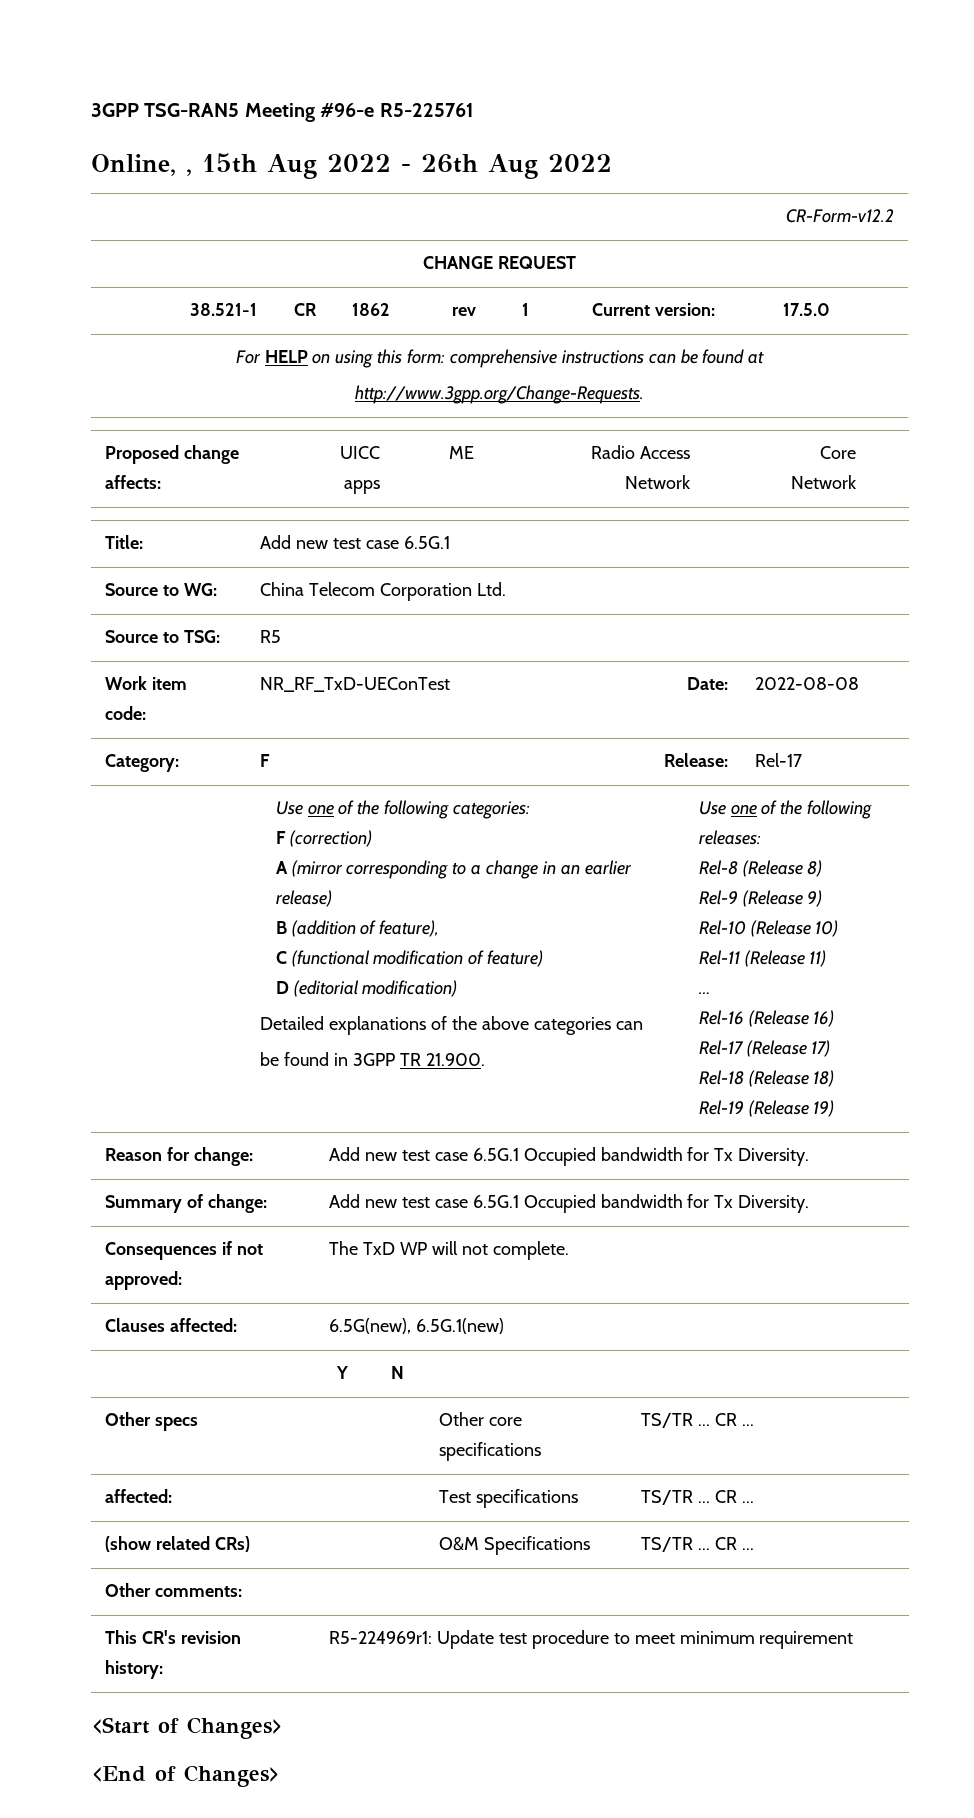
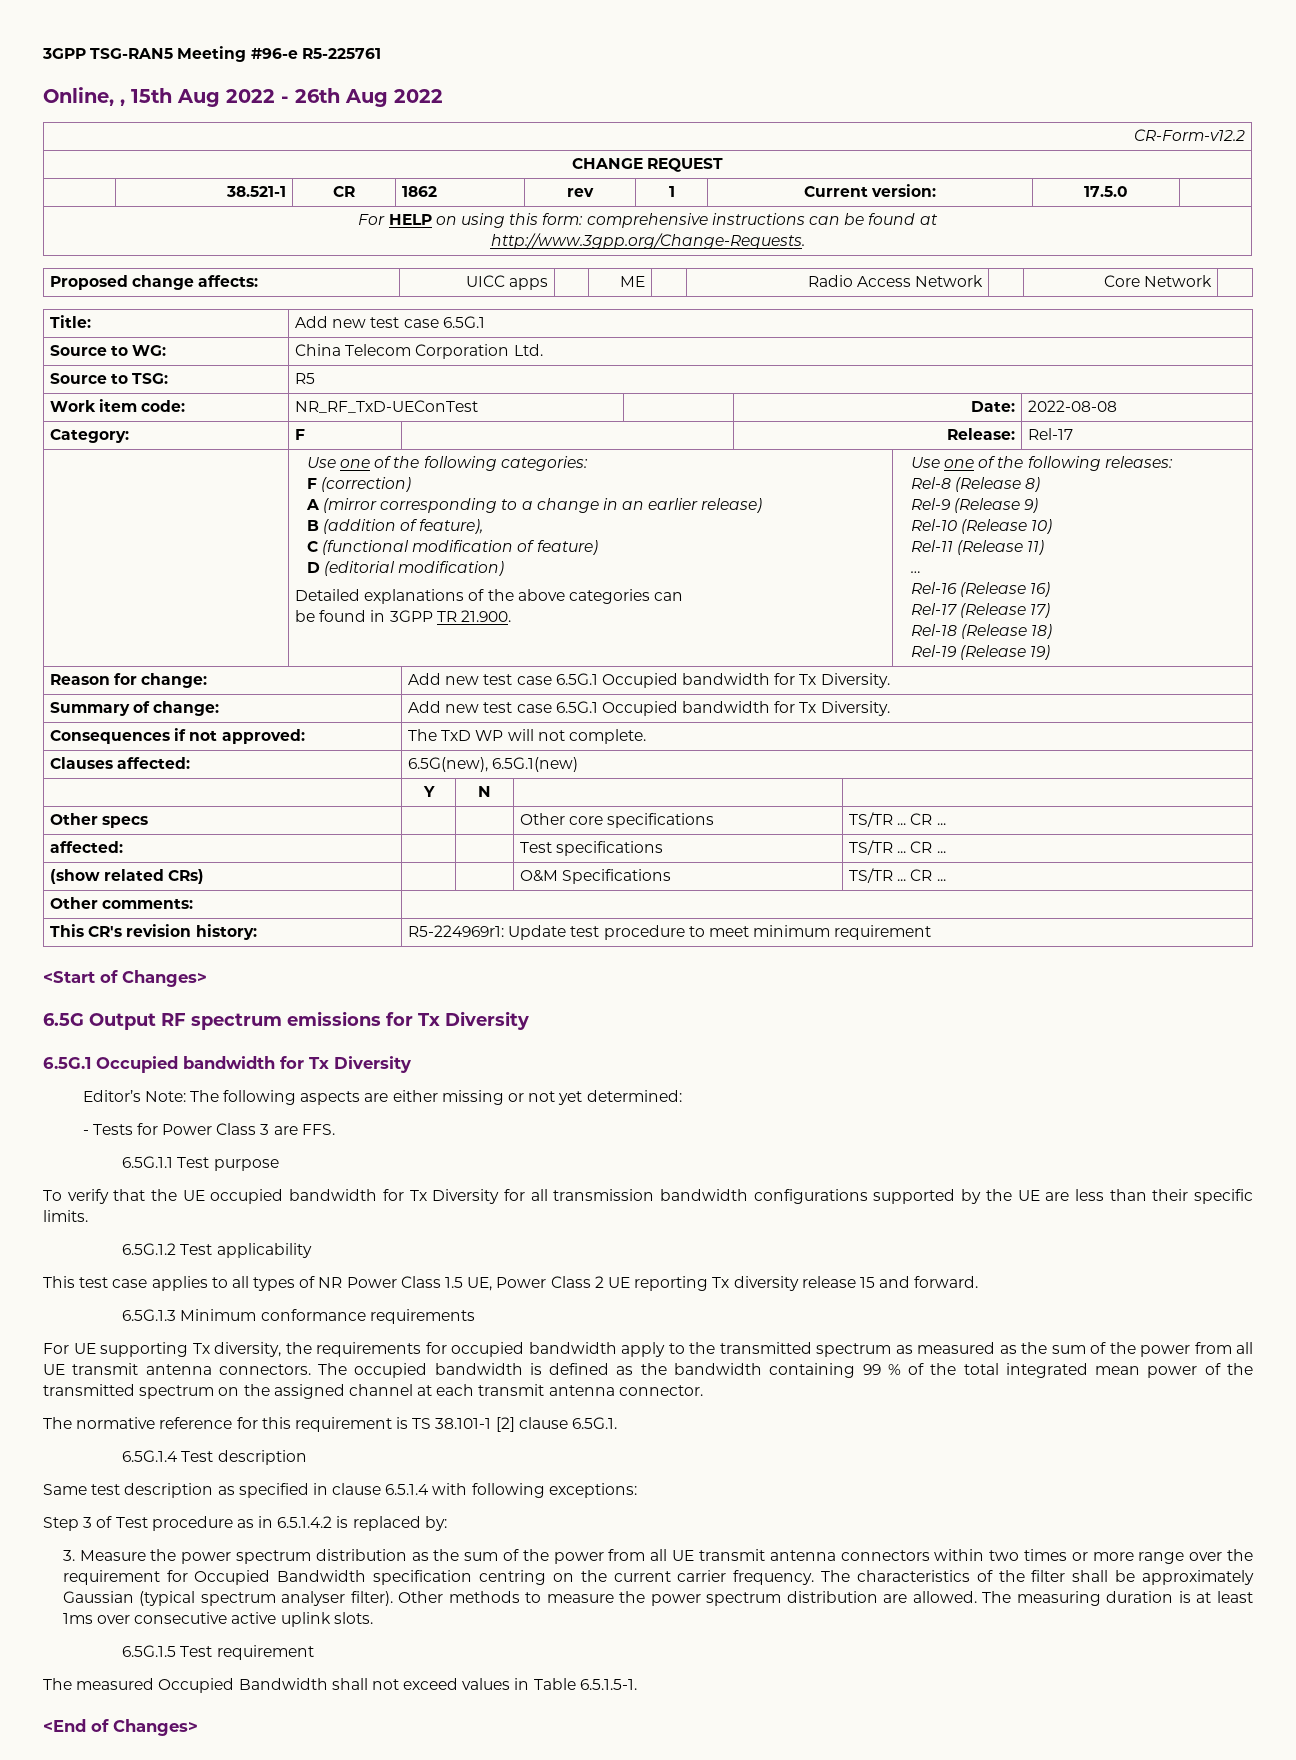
+ 6.5G Output RF spectrum emissions for Tx Diversity
+ 6.5G.1 Occupied bandwidth for Tx Diversity
+ Editor’s Note: The following aspects are either missing or not yet determined:
+ - Tests for Power Class 3 are FFS.
+ 6.5G.1.1 Test purpose
+ To verify that the UE occupied bandwidth for Tx Diversity for all transmission bandwidth configurations supported by the UE are less than their specific limits.
+ 6.5G.1.2 Test applicability
+ This test case applies to all types of NR Power Class 1.5 UE, Power Class 2 UE reporting Tx diversity release 15 and forward.
+ 6.5G.1.3 Minimum conformance requirements
+ For UE supporting Tx diversity, the requirements for occupied bandwidth apply to the transmitted spectrum as measured as the sum of the power from all UE transmit antenna connectors. The occupied bandwidth is defined as the bandwidth containing 99 % of the total integrated mean power of the transmitted spectrum on the assigned channel at each transmit antenna connector.
+ The normative reference for this requirement is TS 38.101-1 [2] clause 6.5G.1.
+ 6.5G.1.4 Test description
+ Same test description as specified in clause 6.5.1.4 with following exceptions:
+ Step 3 of Test procedure as in 6.5.1.4.2 is replaced by:
+ 3. Measure the power spectrum distribution as the sum of the power from all UE transmit antenna connectors within two times or more range over the requirement for Occupied Bandwidth specification centring on the current carrier frequency. The characteristics of the filter shall be approximately Gaussian (typical spectrum analyser filter). Other methods to measure the power spectrum distribution are allowed. The measuring duration is at least 1ms over consecutive active uplink slots.
+ 6.5G.1.5 Test requirement
+ The measured Occupied Bandwidth shall not exceed values in Table 6.5.1.5-1.

